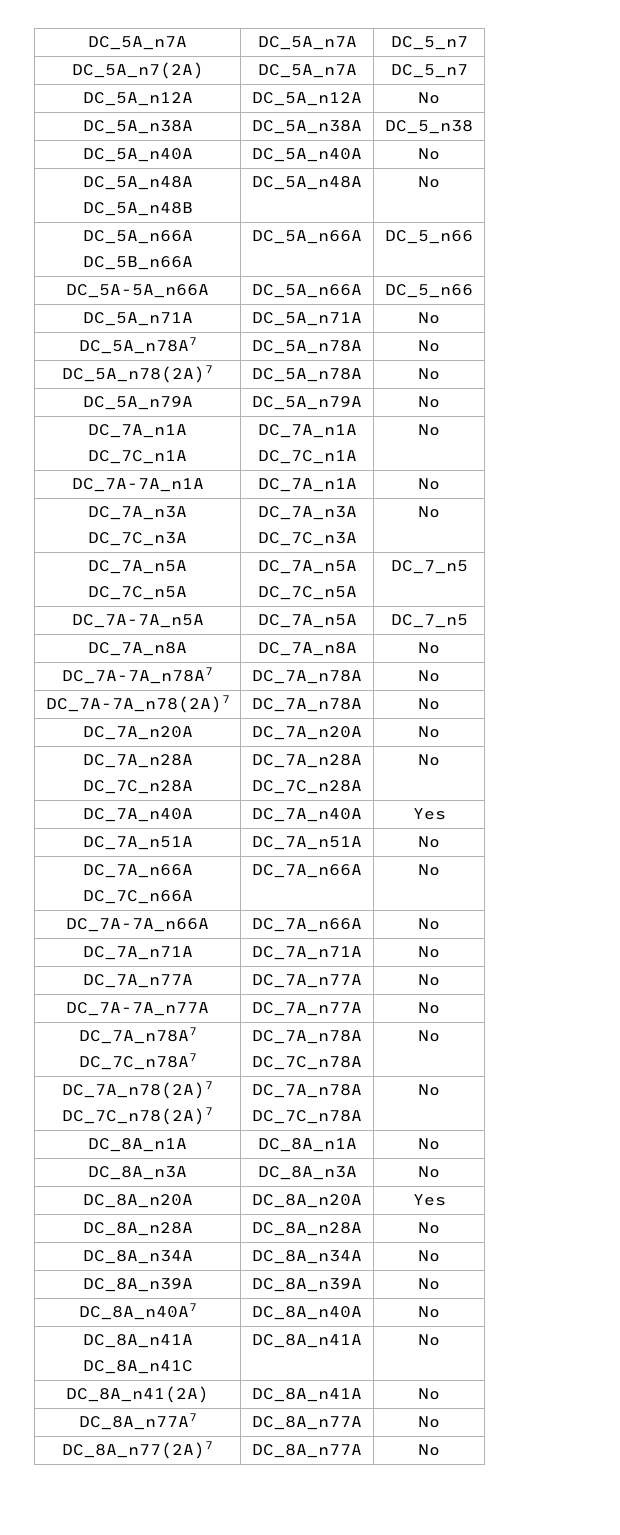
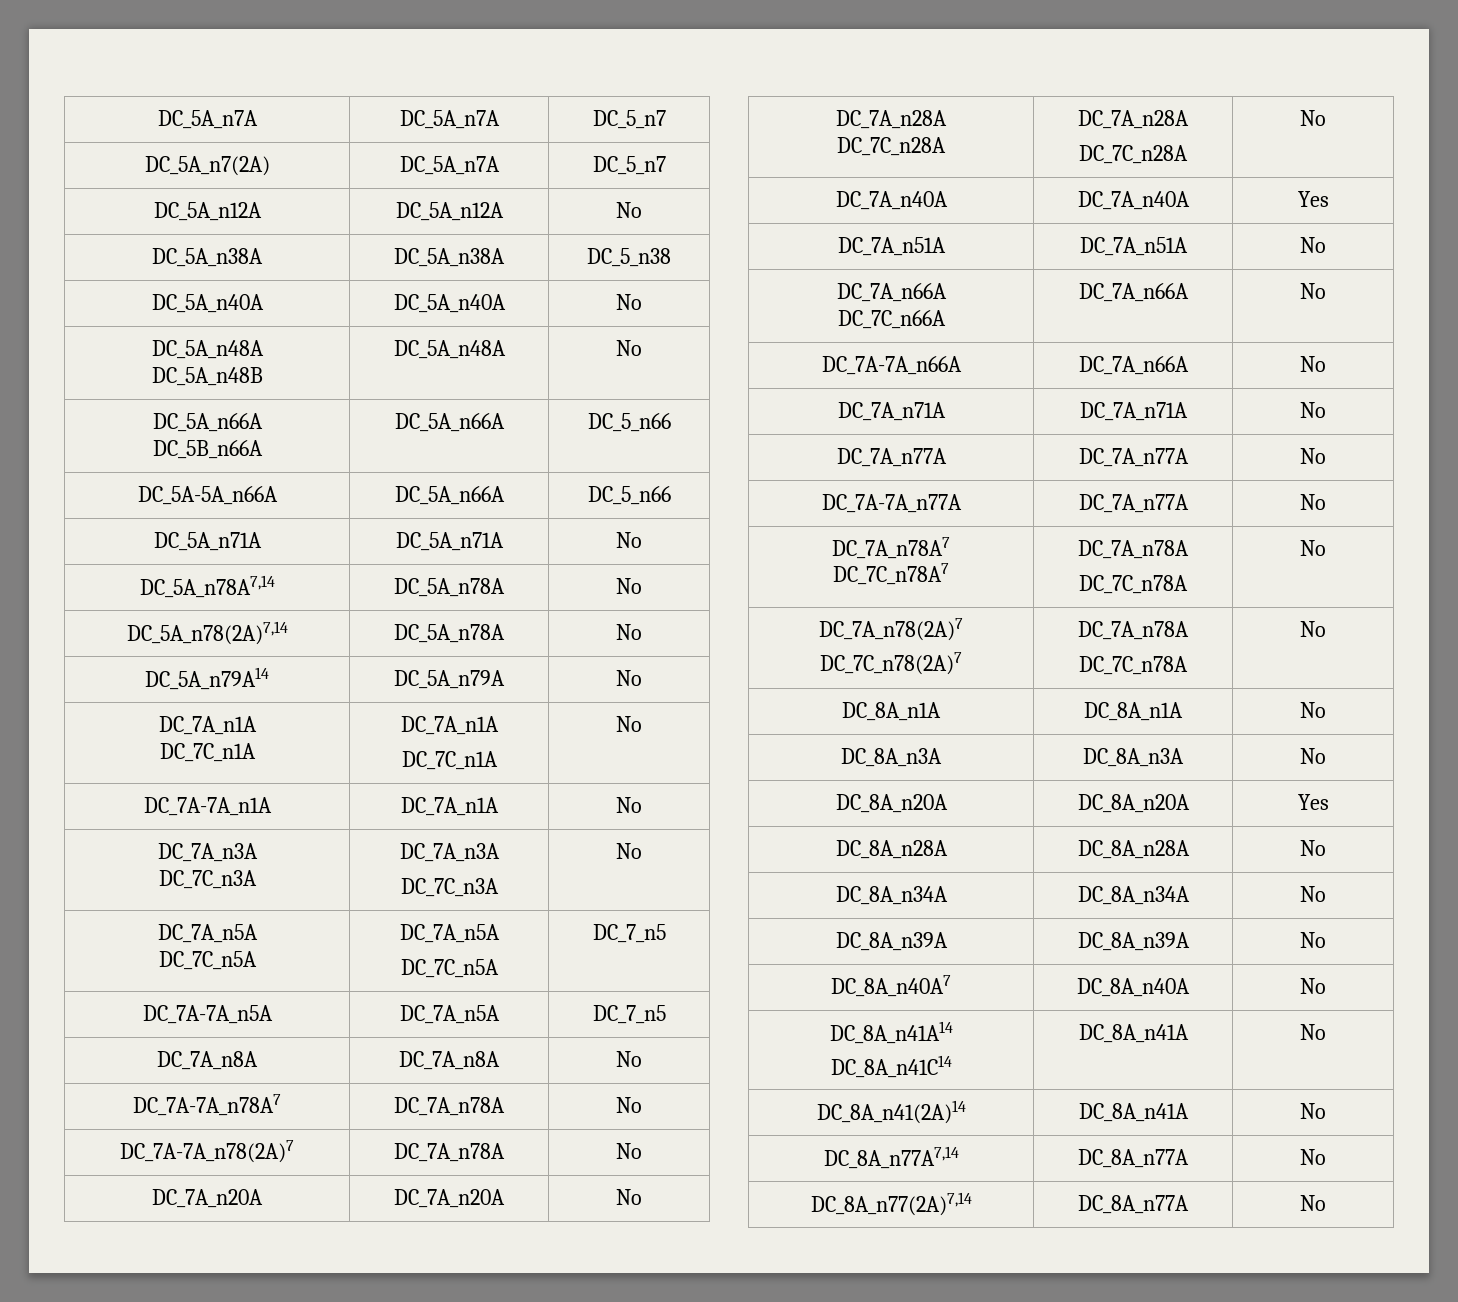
- DC_5A_n78A7 | DC_5A_n78A | No
- DC_5A_n78(2A)7 | DC_5A_n78A | No
- DC_5A_n79A | DC_5A_n79A | No
+ DC_5A_n78A7,14 | DC_5A_n78A | No
+ DC_5A_n78(2A)7,14 | DC_5A_n78A | No
+ DC_5A_n79A14 | DC_5A_n79A | No
  DC_8A_n40A7 | DC_8A_n40A | No
- DC_8A_n41A
- DC_8A_n41C | DC_8A_n41A | No
- DC_8A_n41(2A) | DC_8A_n41A | No
- DC_8A_n77A7 | DC_8A_n77A | No
+ DC_8A_n41A14
+ DC_8A_n41C14 | DC_8A_n41A | No
+ DC_8A_n41(2A)14 | DC_8A_n41A | No
+ DC_8A_n77A7,14 | DC_8A_n77A | No
- DC_8A_n77(2A)7 | DC_8A_n77A | No
+ DC_8A_n77(2A)7,14 | DC_8A_n77A | No

